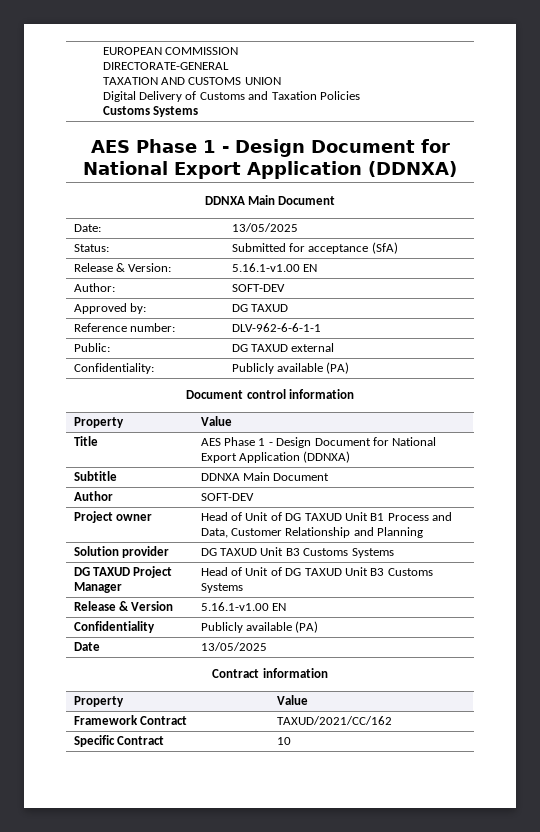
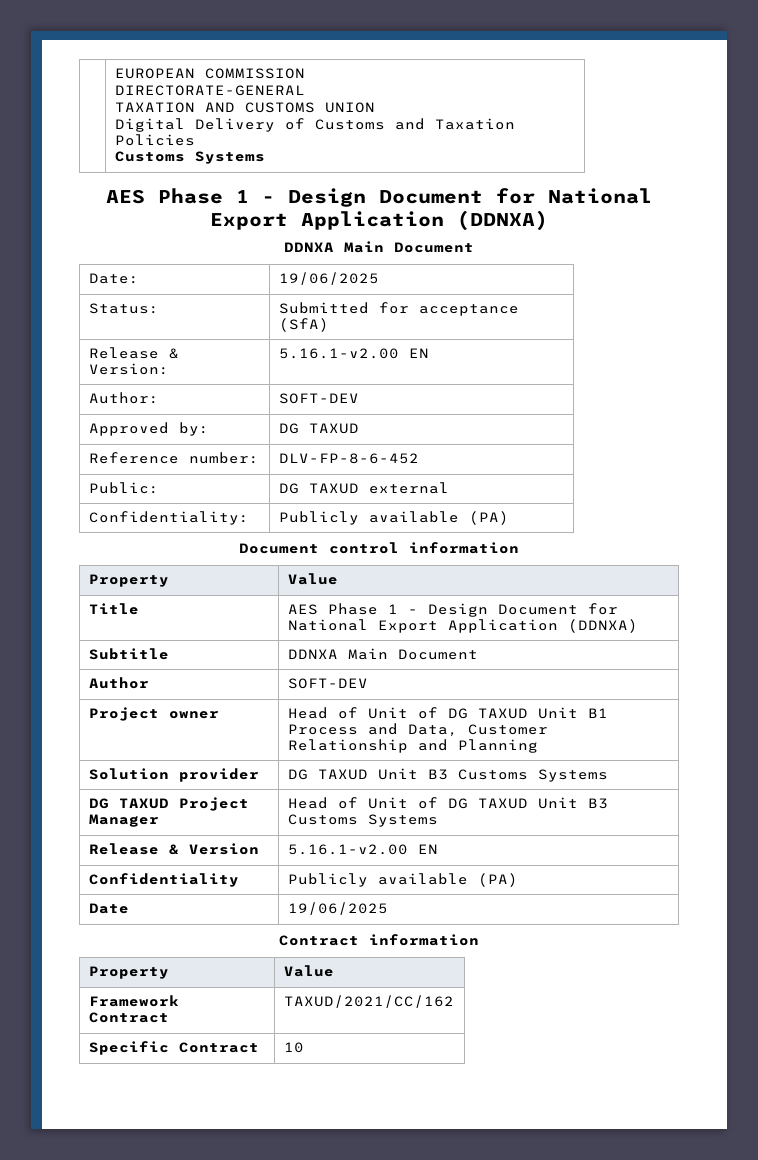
- Date: | 13/05/2025
+ Date: | 19/06/2025
- Release & Version: | 5.16.1-v1.00 EN
+ Release & Version: | 5.16.1-v2.00 EN
- Reference number: | DLV-962-6-6-1-1
+ Reference number: | DLV-FP-8-6-452
- Release & Version | 5.16.1-v1.00 EN
+ Release & Version | 5.16.1-v2.00 EN
- Date | 13/05/2025
+ Date | 19/06/2025

